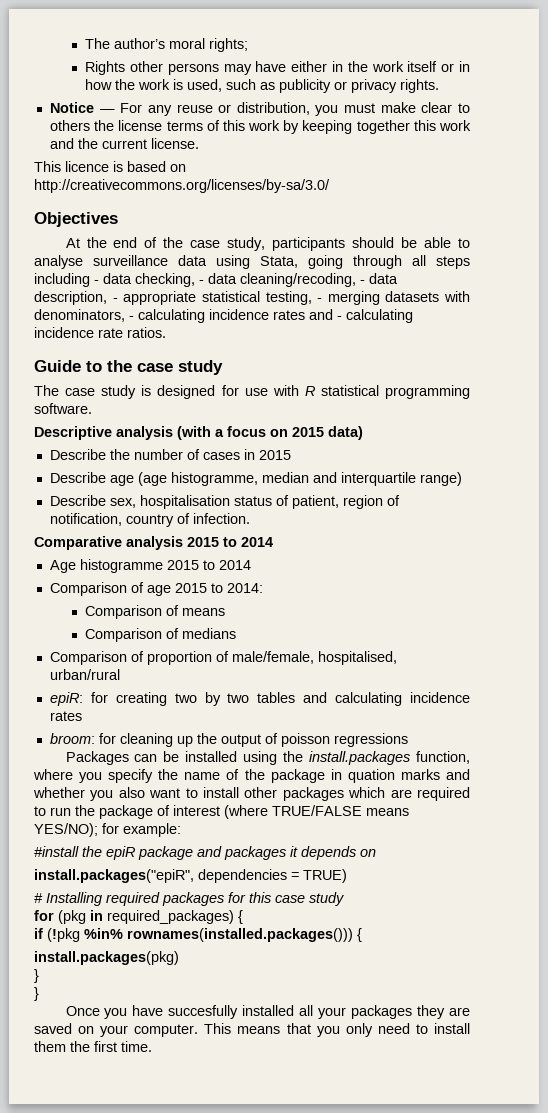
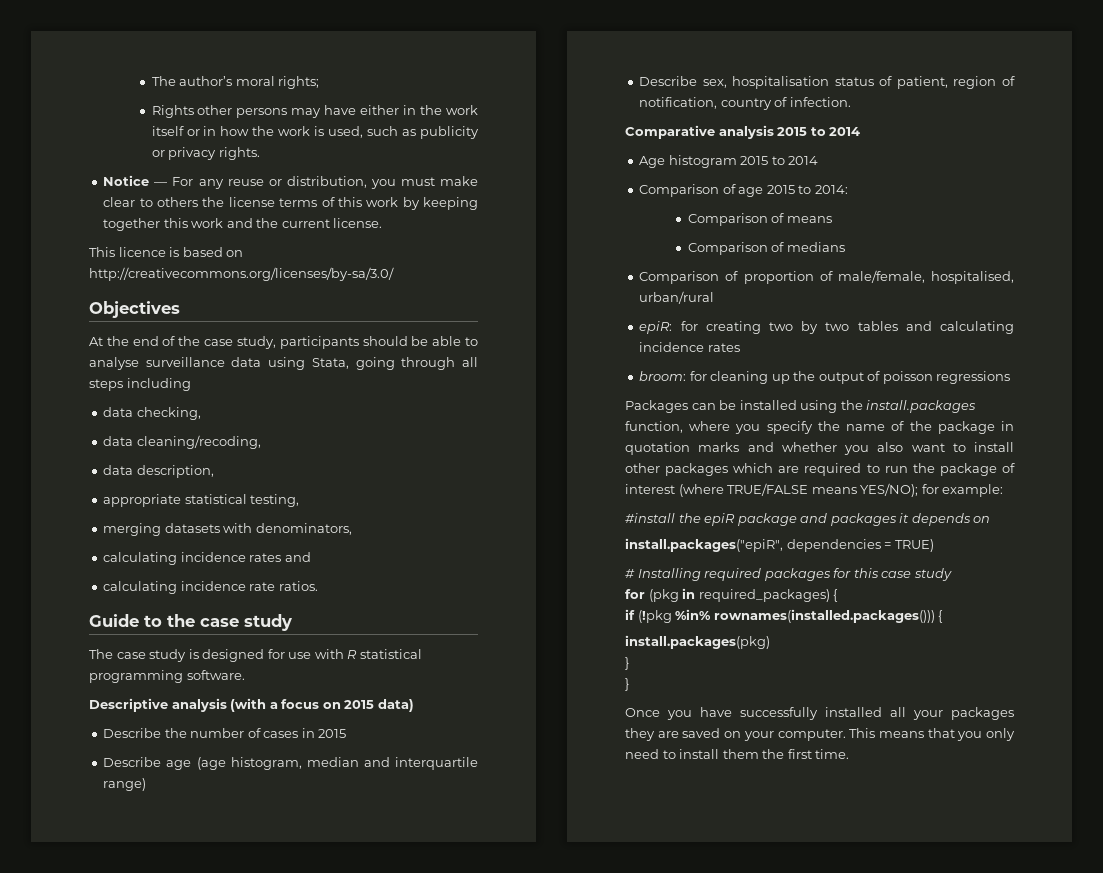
- At the end of the case study, participants should be able to analyse surveillance data using Stata, going through all steps including - data checking, - data cleaning/recoding, - data description, - appropriate statistical testing, - merging datasets with denominators, - calculating incidence rates and - calculating incidence rate ratios.
+ At the end of the case study, participants should be able to analyse surveillance data using Stata, going through all steps including
+ data checking,
+ data cleaning/recoding,
+ data description,
+ appropriate statistical testing,
+ merging datasets with denominators,
+ calculating incidence rates and
+ calculating incidence rate ratios.
- Describe age (age histogramme, median and interquartile range)
+ Describe age (age histogram, median and interquartile range)
- Age histogramme 2015 to 2014
+ Age histogram 2015 to 2014
- Packages can be installed using the install.packages function, where you specify the name of the package in quation marks and whether you also want to install other packages which are required to run the package of interest (where TRUE/FALSE means YES/NO); for example:
+ Packages can be installed using the install.packages function, where you specify the name of the package in quotation marks and whether you also want to install other packages which are required to run the package of interest (where TRUE/FALSE means YES/NO); for example:
- Once you have succesfully installed all your packages they are saved on your computer.
+ Once you have successfully installed all your packages they are saved on your computer.

